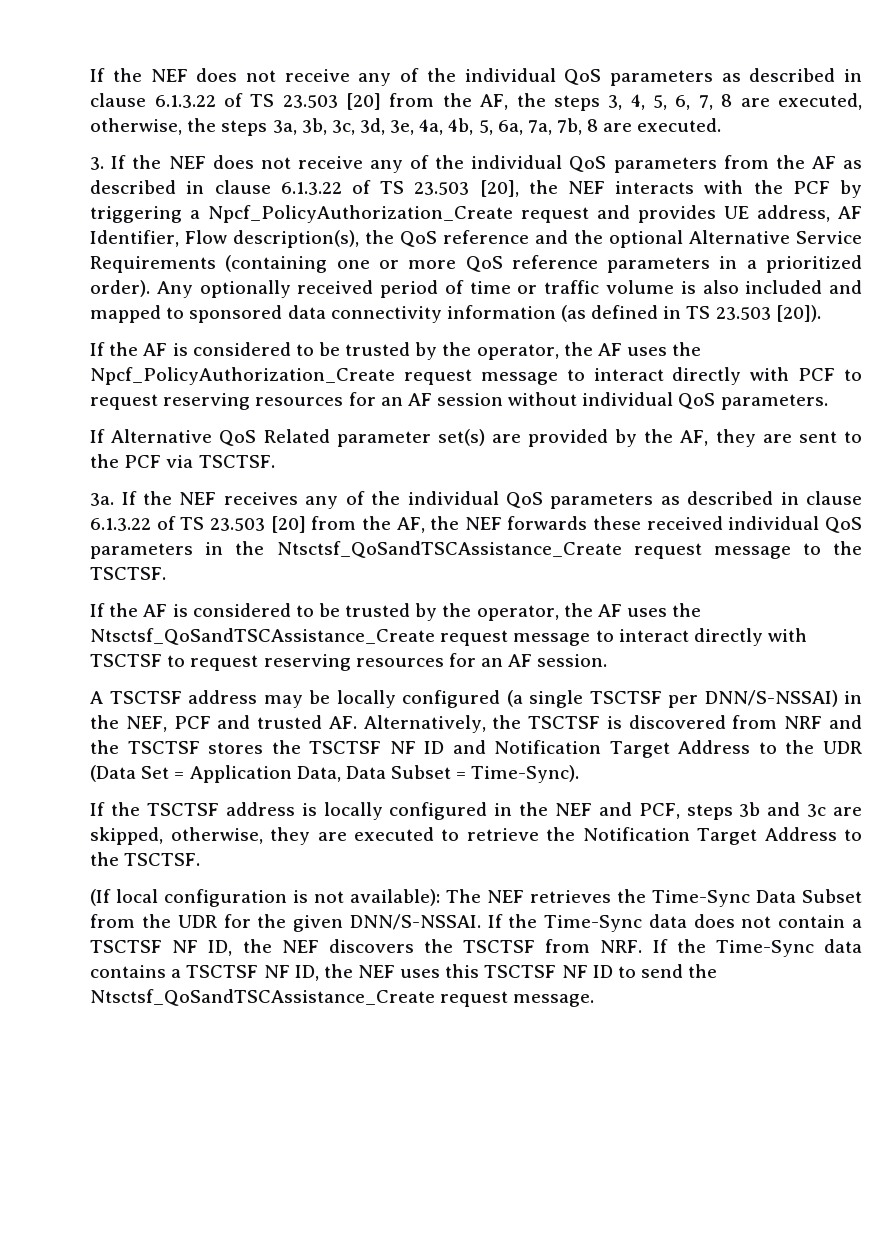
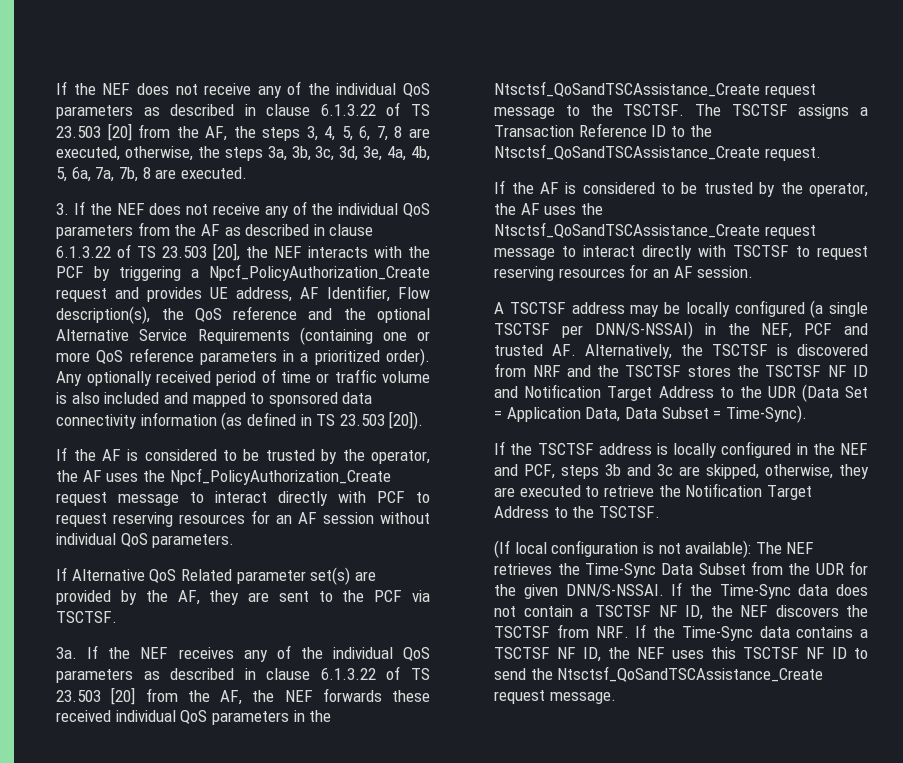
+ The TSCTSF assigns a Transaction Reference ID to the Ntsctsf_QoSandTSCAssistance_Create request.

